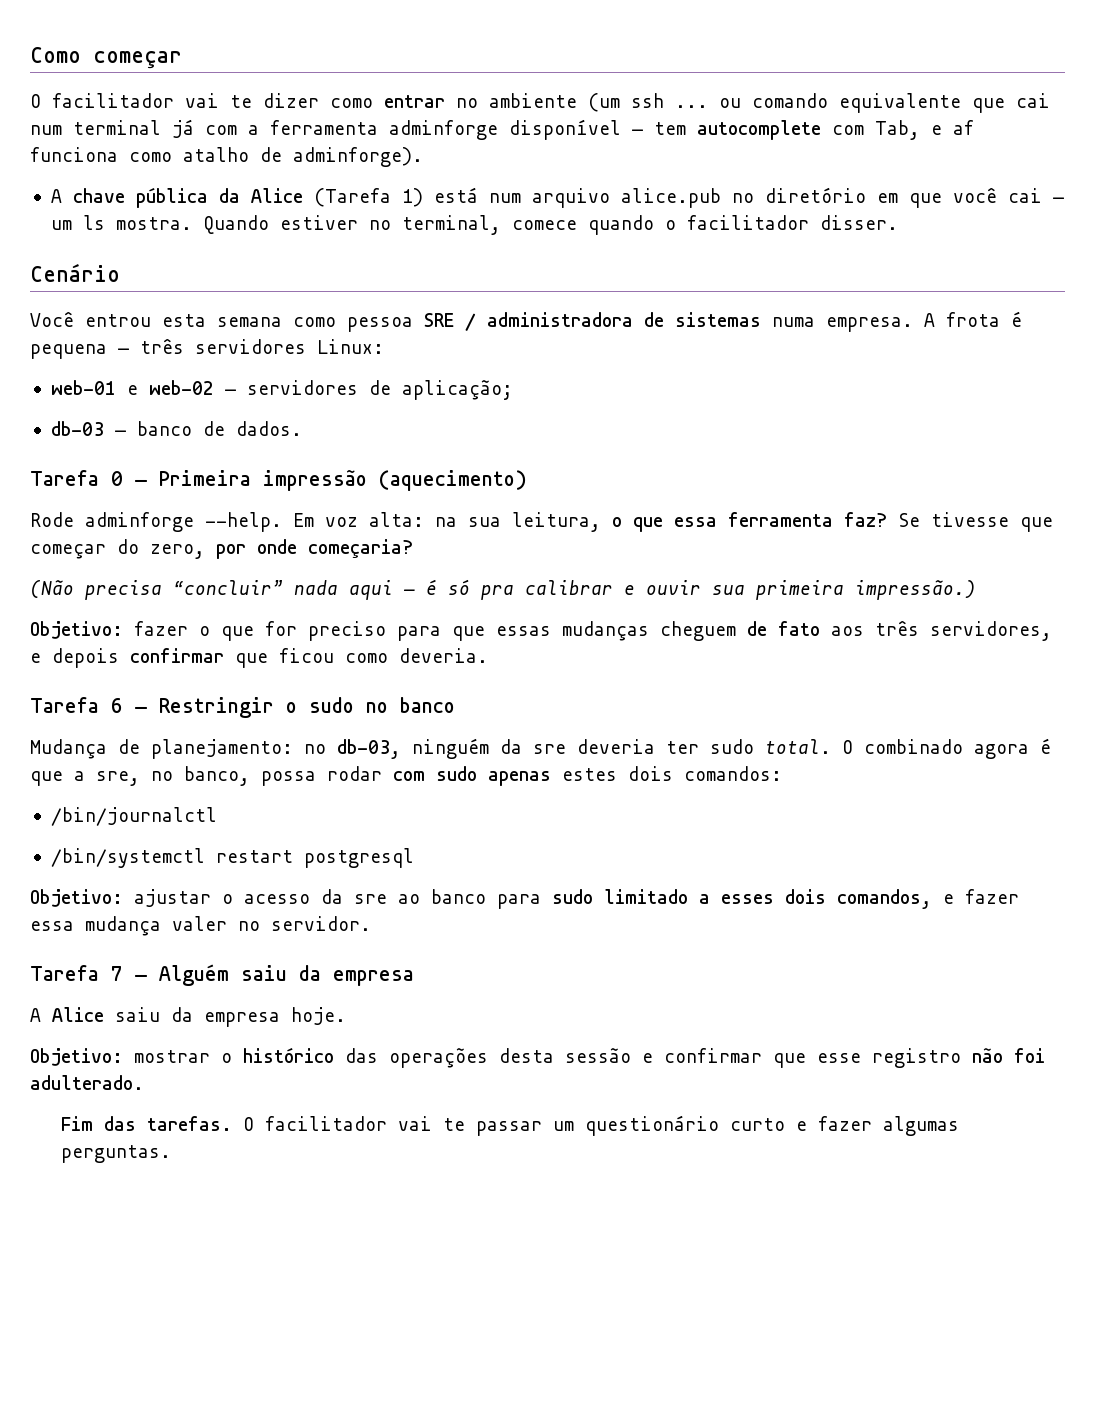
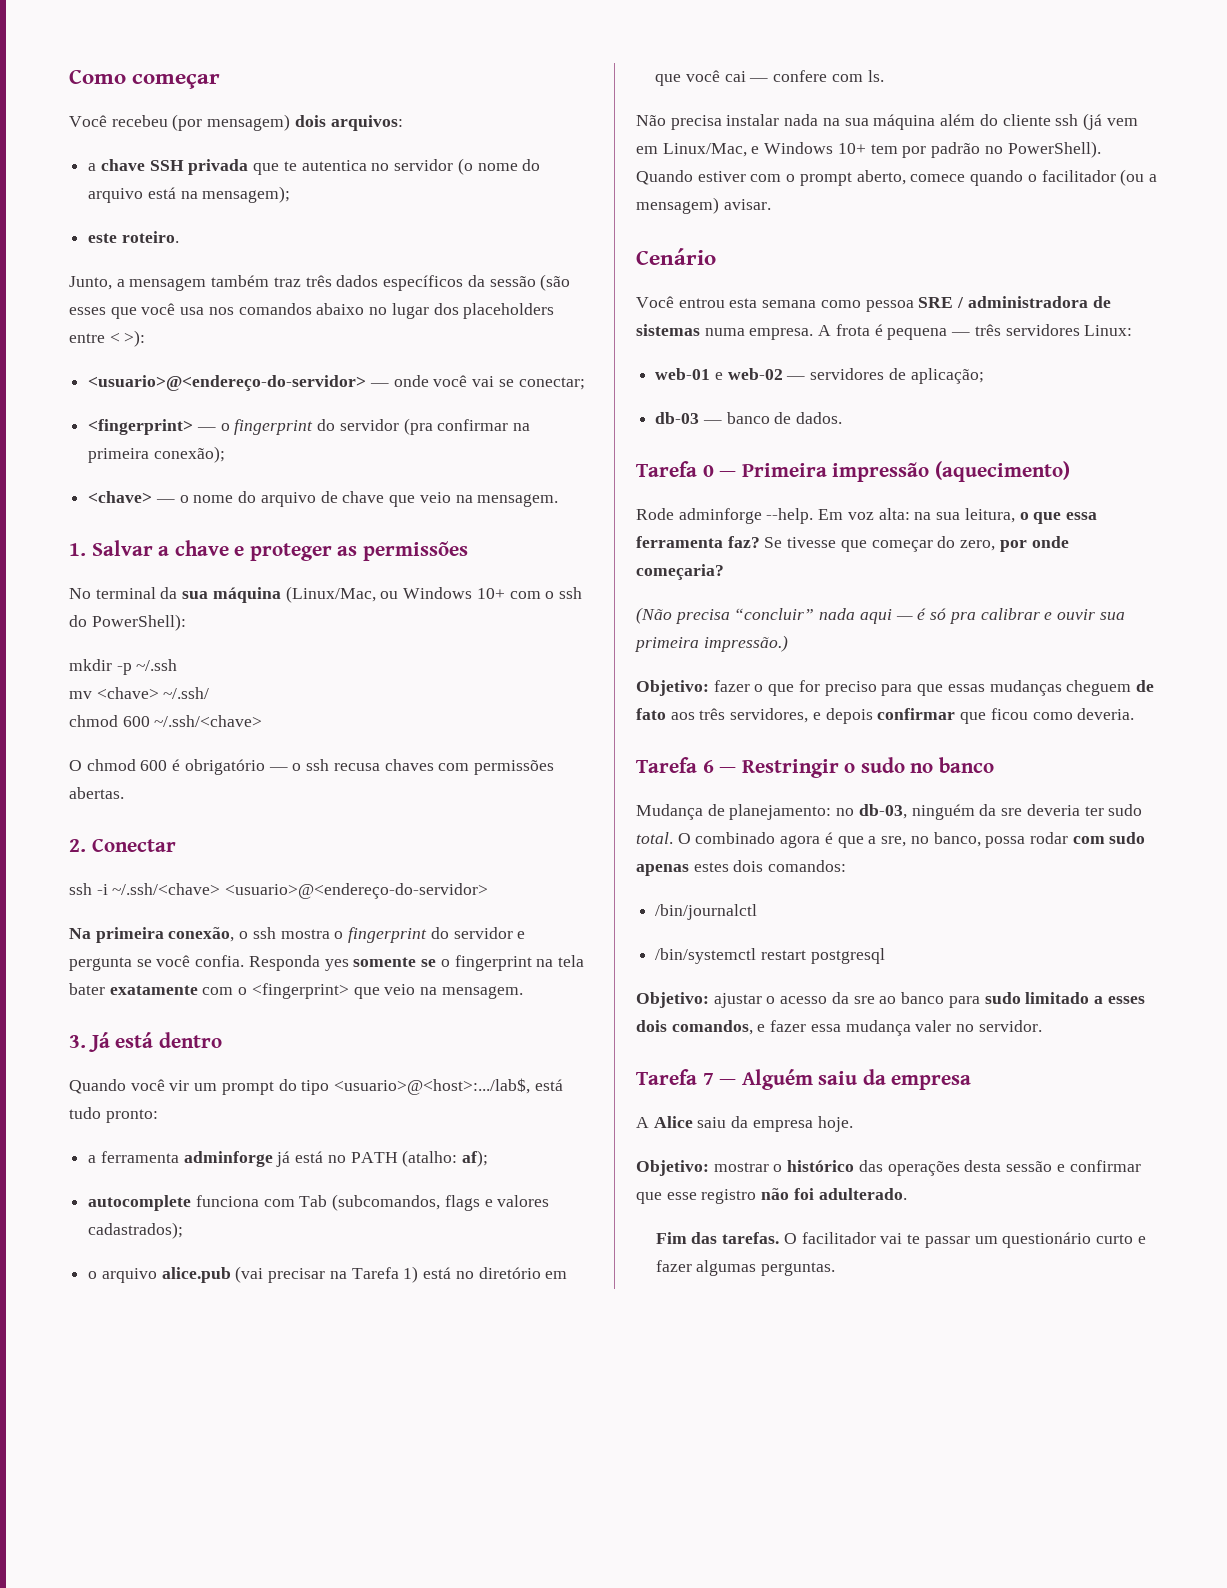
- O facilitador vai te dizer como entrar no ambiente (um ssh ... ou comando equivalente que cai num terminal já com a ferramenta adminforge disponível — tem autocomplete com Tab, e af funciona como atalho de adminforge).
- A chave pública da Alice (Tarefa 1) está num arquivo alice.pub no diretório em que você cai — um ls mostra. Quando estiver no terminal, comece quando o facilitador disser.
+ Você recebeu (por mensagem) dois arquivos:
+ a chave SSH privada que te autentica no servidor (o nome do arquivo está na mensagem);
+ este roteiro.
+ Junto, a mensagem também traz três dados específicos da sessão (são esses que você usa nos comandos abaixo no lugar dos placeholders entre < >):
+ <usuario>@<endereço-do-servidor> — onde você vai se conectar;
+ <fingerprint> — o fingerprint do servidor (pra confirmar na primeira conexão);
+ <chave> — o nome do arquivo de chave que veio na mensagem.
+ 1. Salvar a chave e proteger as permissões
+ No terminal da sua máquina (Linux/Mac, ou Windows 10+ com o ssh do PowerShell):
+ mkdir -p ~/.ssh
+ mv <chave> ~/.ssh/
+ chmod 600 ~/.ssh/<chave>
+ O chmod 600 é obrigatório — o ssh recusa chaves com permissões abertas.
+ 2. Conectar
+ ssh -i ~/.ssh/<chave> <usuario>@<endereço-do-servidor>
+ Na primeira conexão, o ssh mostra o fingerprint do servidor e pergunta se você confia. Responda yes somente se o fingerprint na tela bater exatamente com o <fingerprint> que veio na mensagem.
+ 3. Já está dentro
+ Quando você vir um prompt do tipo <usuario>@<host>:.../lab$, está tudo pronto:
+ a ferramenta adminforge já está no PATH (atalho: af);
+ autocomplete funciona com Tab (subcomandos, flags e valores cadastrados);
+ o arquivo alice.pub (vai precisar na Tarefa 1) está no diretório em que você cai — confere com ls.
+ Não precisa instalar nada na sua máquina além do cliente ssh (já vem em Linux/Mac, e Windows 10+ tem por padrão no PowerShell). Quando estiver com o prompt aberto, comece quando o facilitador (ou a mensagem) avisar.

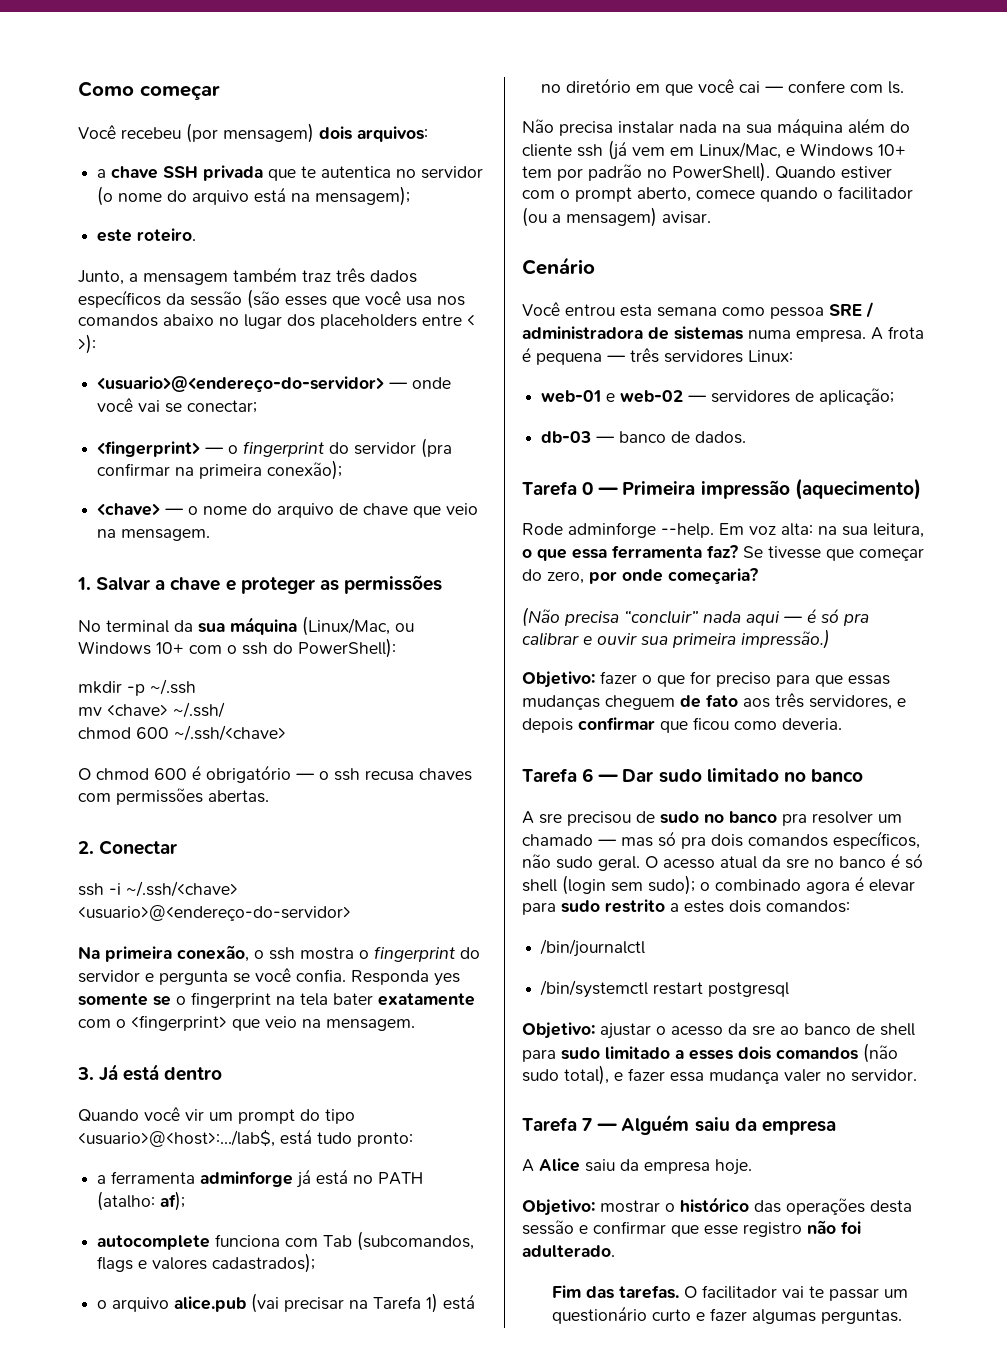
- Tarefa 6 — Restringir o sudo no banco
- Mudança de planejamento: no db-03, ninguém da sre deveria ter sudo total. O combinado agora é que a sre, no banco, possa rodar com sudo apenas estes dois comandos:
+ Tarefa 6 — Dar sudo limitado no banco
+ A sre precisou de sudo no banco pra resolver um chamado — mas só pra dois comandos específicos, não sudo geral. O acesso atual da sre no banco é só shell (login sem sudo); o combinado agora é elevar para sudo restrito a estes dois comandos:
- Objetivo: ajustar o acesso da sre ao banco para sudo limitado a esses dois comandos, e fazer essa mudança valer no servidor.
+ Objetivo: ajustar o acesso da sre ao banco de shell para sudo limitado a esses dois comandos (não sudo total), e fazer essa mudança valer no servidor.

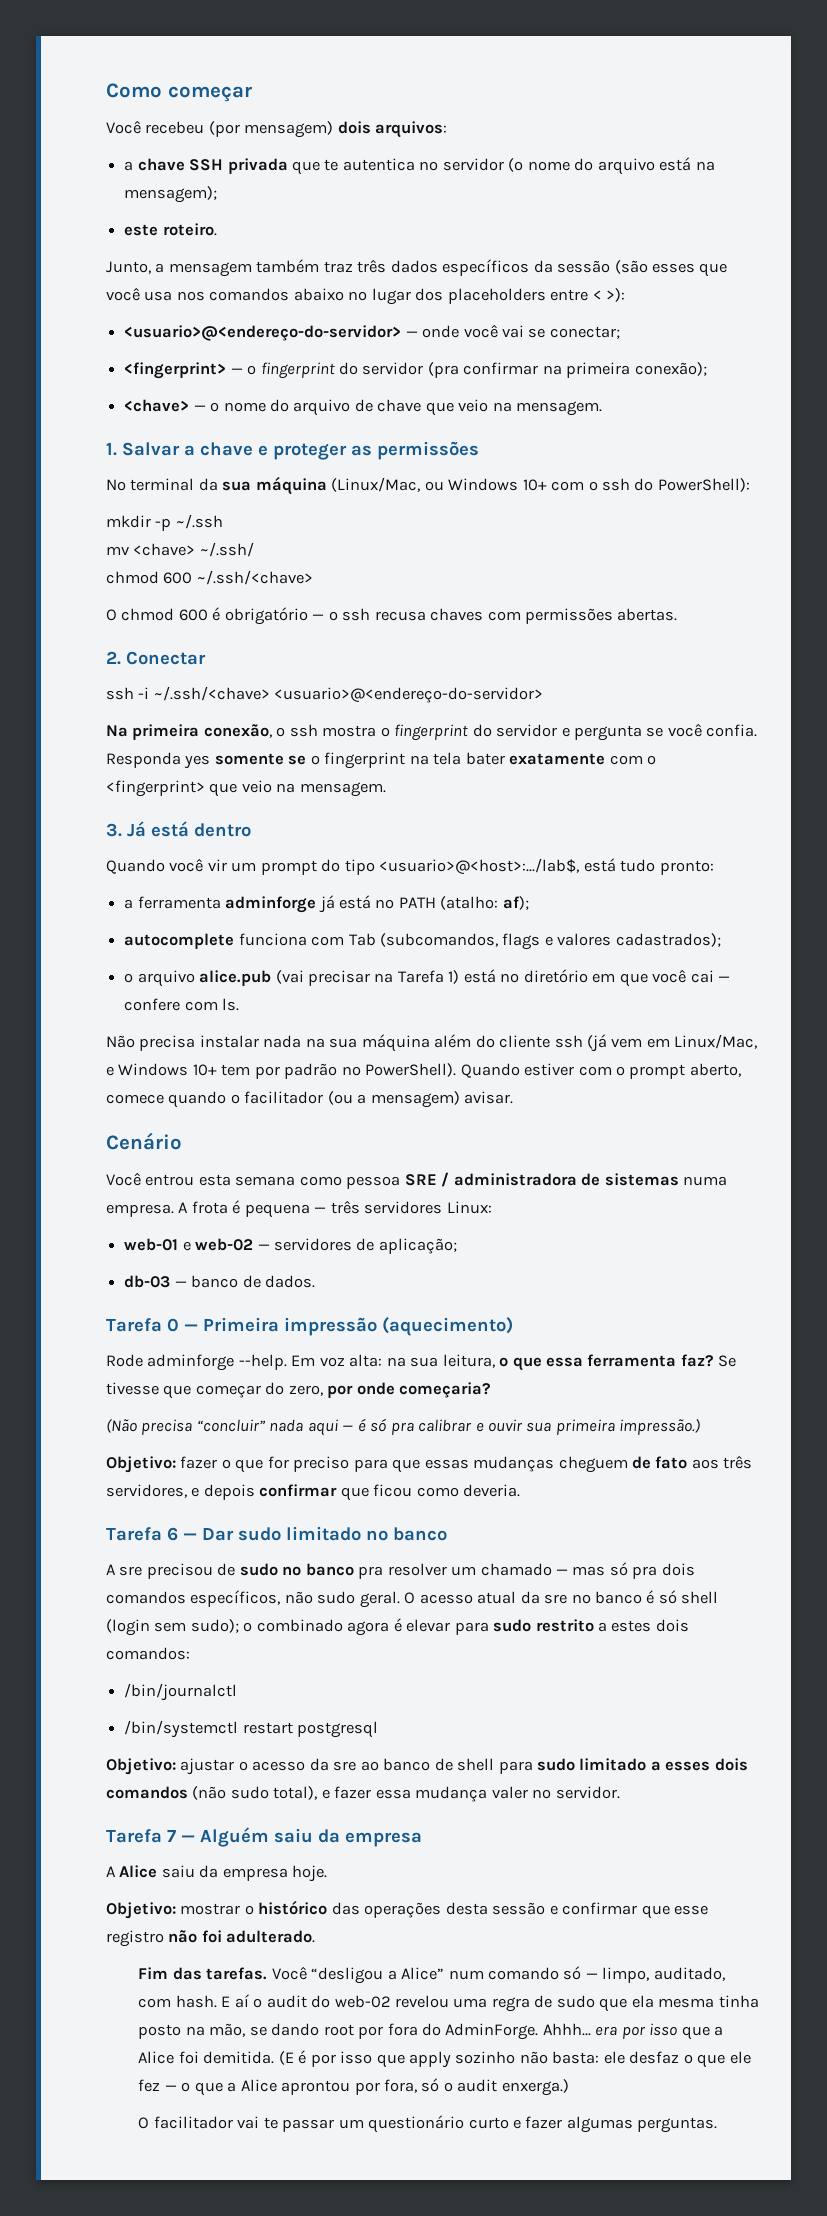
- Fim das tarefas. O facilitador vai te passar um questionário curto e fazer algumas perguntas.
+ Fim das tarefas. Você “desligou a Alice” num comando só — limpo, auditado, com hash. E aí o audit do web-02 revelou uma regra de sudo que ela mesma tinha posto na mão, se dando root por fora do AdminForge. Ahhh… era por isso que a Alice foi demitida. (E é por isso que apply sozinho não basta: ele desfaz o que ele fez — o que a Alice aprontou por fora, só o audit enxerga.)
+ O facilitador vai te passar um questionário curto e fazer algumas perguntas.

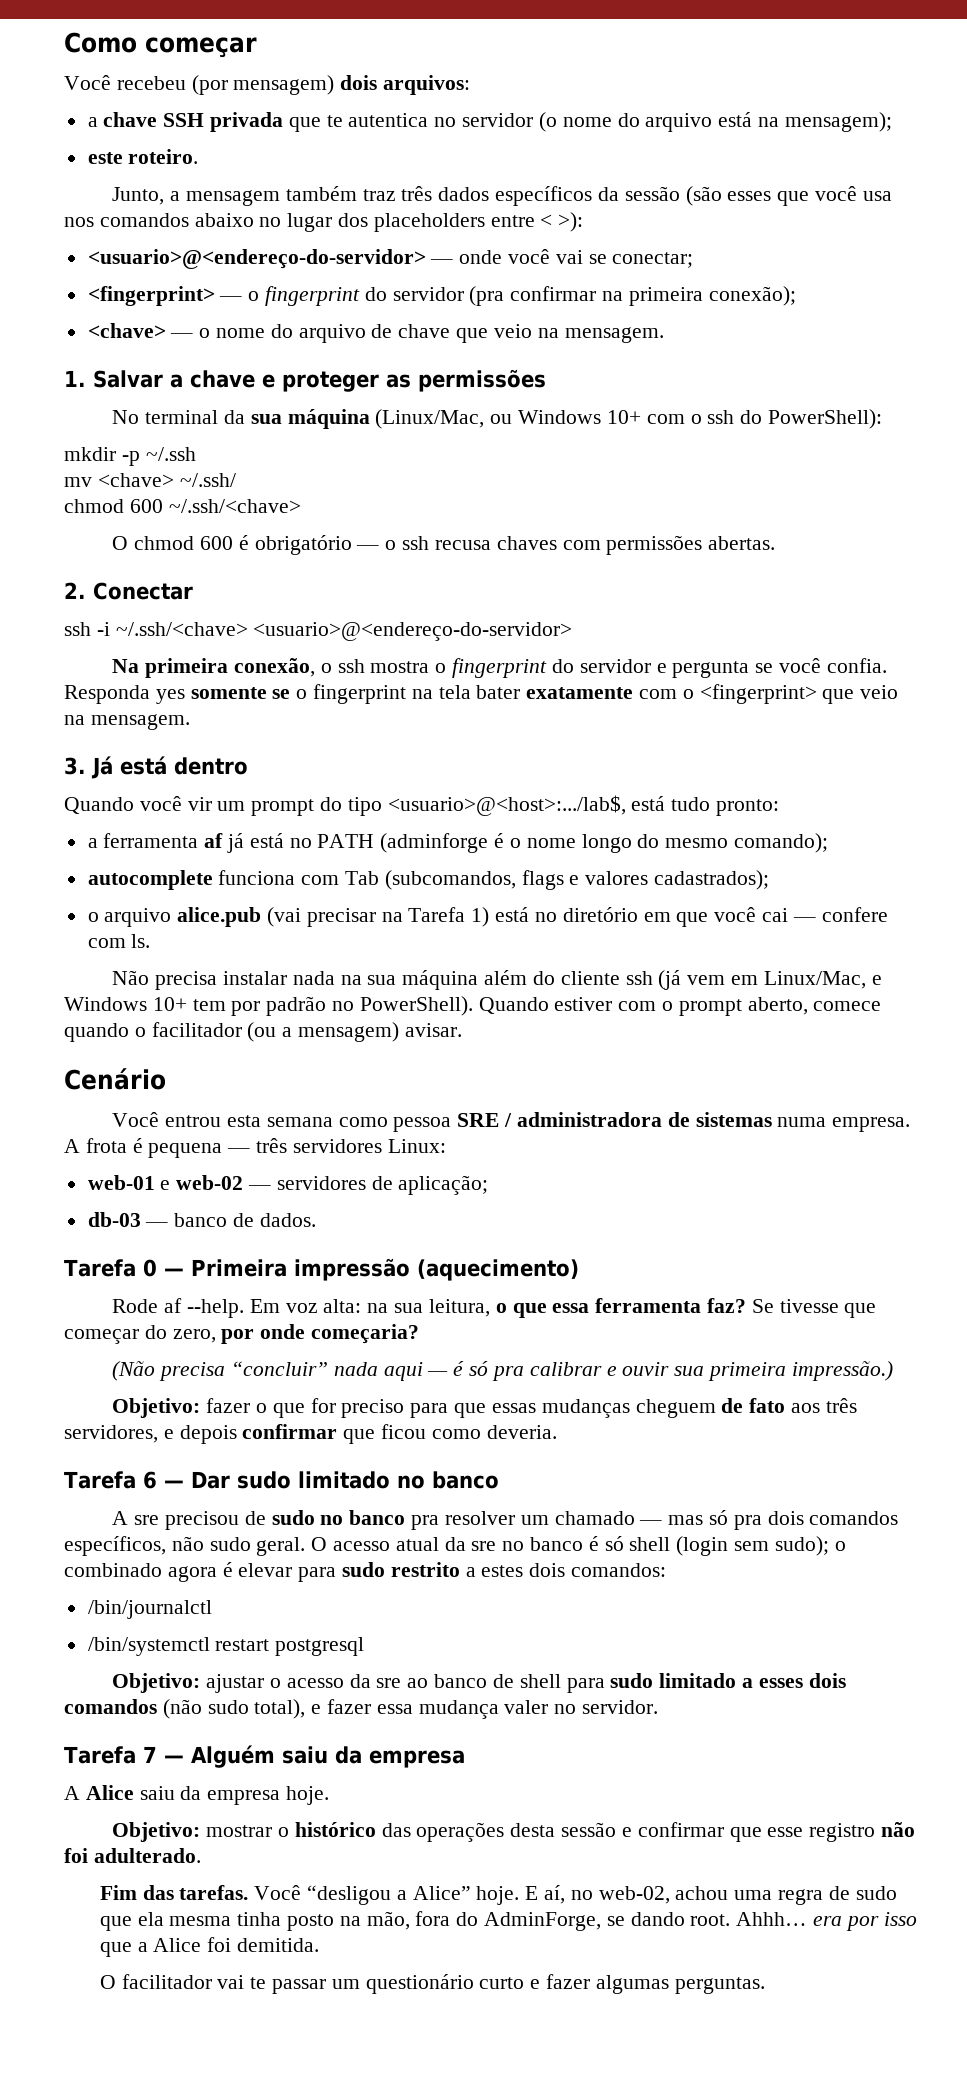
- a ferramenta adminforge já está no PATH (atalho: af);
+ a ferramenta af já está no PATH (adminforge é o nome longo do mesmo comando);
- Rode adminforge --help.
+ Rode af --help.
- Você “desligou a Alice” num comando só — limpo, auditado, com hash. E aí o audit do web-02 revelou uma regra de sudo que ela mesma tinha posto na mão, se dando root por fora do AdminForge.
+ Você “desligou a Alice” hoje. E aí, no web-02, achou uma regra de sudo que ela mesma tinha posto na mão, fora do AdminForge, se dando root.
- (E é por isso que apply sozinho não basta: ele desfaz o que ele fez — o que a Alice aprontou por fora, só o audit enxerga.)

